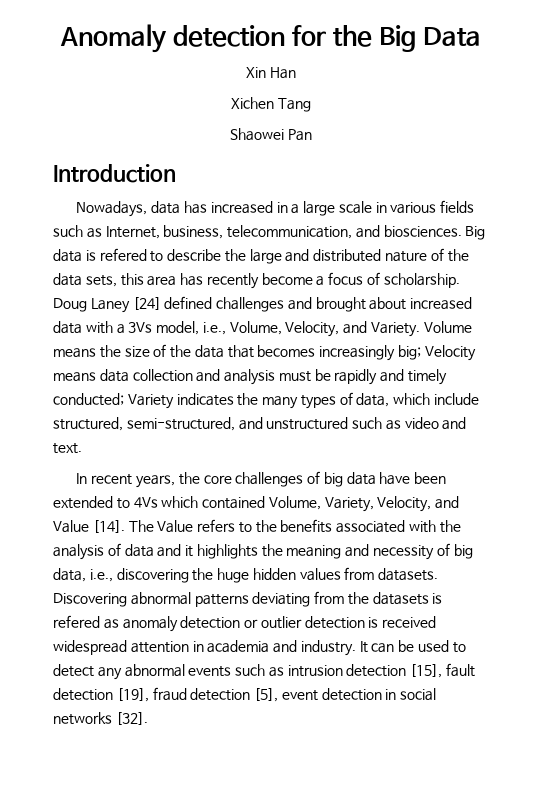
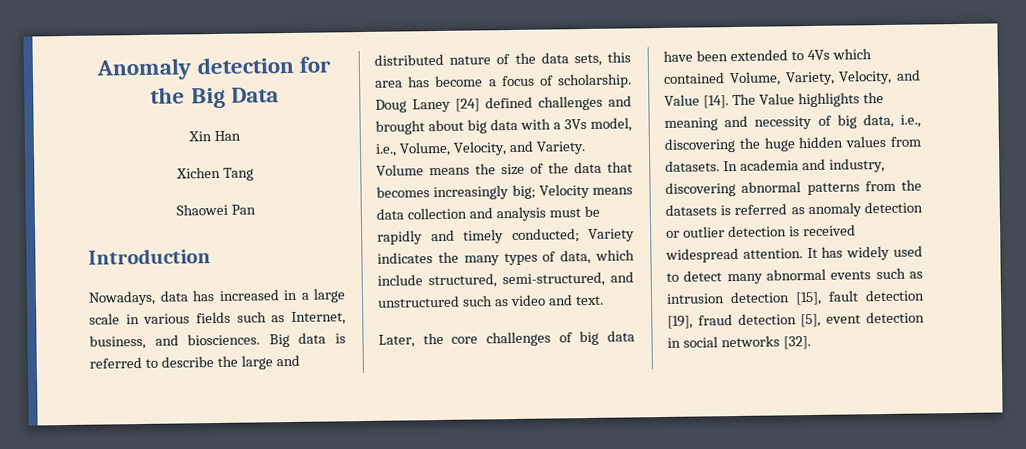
- Nowadays, data has increased in a large scale in various fields such as Internet, business, telecommunication, and biosciences.
+ Nowadays, data has increased in a large scale in various fields such as Internet, business, and biosciences.
- Big data is refered to describe the large and distributed nature of the data sets, this area has recently become a focus of scholarship.
+ Big data is referred to describe the large and distributed nature of the data sets, this area has become a focus of scholarship.
- Doug Laney [24] defined challenges and brought about increased data with a 3Vs model, i.e., Volume, Velocity, and Variety.
+ Doug Laney [24] defined challenges and brought about big data with a 3Vs model, i.e., Volume, Velocity, and Variety.
- In recent years, the core challenges of big data have been extended to 4Vs which contained Volume, Variety, Velocity, and Value [14].
+ Later, the core challenges of big data have been extended to 4Vs which contained Volume, Variety, Velocity, and Value [14].
- The Value refers to the benefits associated with the analysis of data and it highlights the meaning and necessity of big data, i.e., discovering the huge hidden values from datasets.
+ The Value highlights the meaning and necessity of big data, i.e., discovering the huge hidden values from datasets.
- Discovering abnormal patterns deviating from the datasets is refered as anomaly detection or outlier detection is received widespread attention in academia and industry. It can be used to detect any abnormal events such as intrusion detection [15], fault detection [19], fraud detection [5], event detection in social networks [32].
+ In academia and industry, discovering abnormal patterns from the datasets is referred as anomaly detection or outlier detection is received widespread attention. It has widely used to detect many abnormal events such as intrusion detection [15], fault detection [19], fraud detection [5], event detection in social networks [32].

